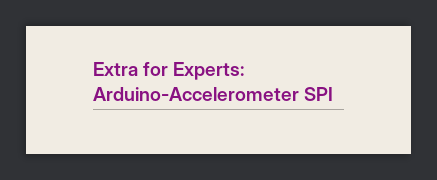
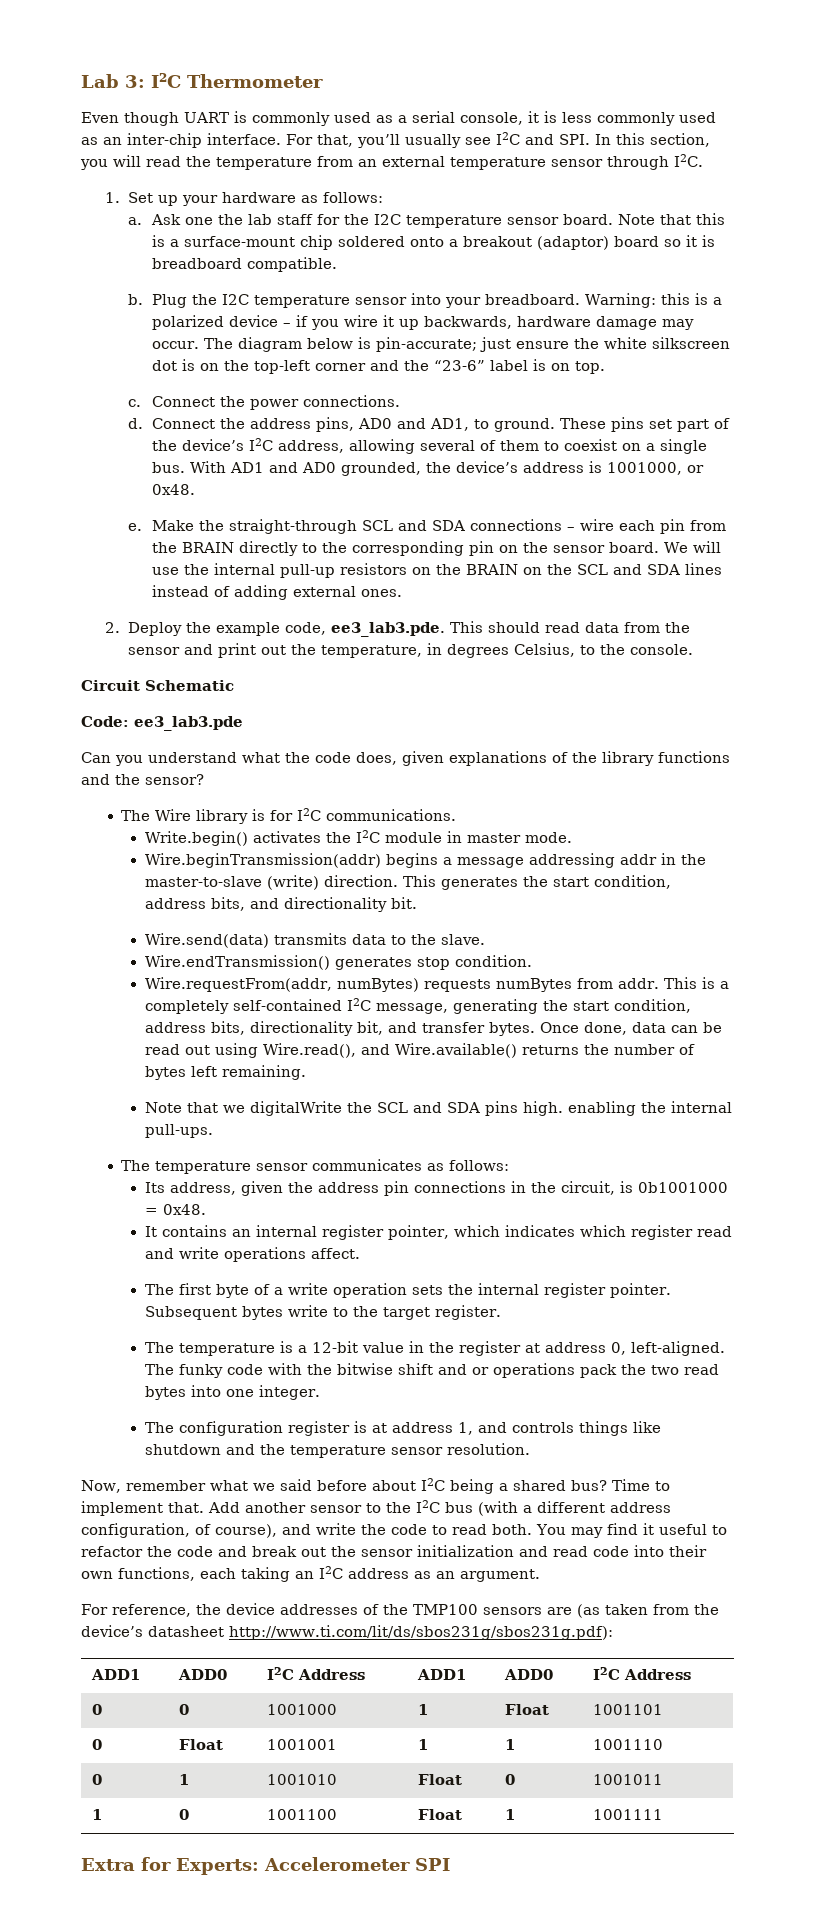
+ Lab 3: I2C Thermometer
+ Even though UART is commonly used as a serial console, it is less commonly used as an inter-chip interface. For that, you’ll usually see I2C and SPI. In this section, you will read the temperature from an external temperature sensor through I2C.
+ 1. Set up your hardware as follows:
+ a. Ask one the lab staff for the I2C temperature sensor board. Note that this is a surface-mount chip soldered onto a breakout (adaptor) board so it is breadboard compatible.
+ b. Plug the I2C temperature sensor into your breadboard. Warning: this is a polarized device – if you wire it up backwards, hardware damage may occur. The diagram below is pin-accurate; just ensure the white silkscreen dot is on the top-left corner and the “23-6” label is on top.
+ c. Connect the power connections.
+ d. Connect the address pins, AD0 and AD1, to ground. These pins set part of the device’s I2C address, allowing several of them to coexist on a single bus. With AD1 and AD0 grounded, the device’s address is 1001000, or 0x48.
+ e. Make the straight-through SCL and SDA connections – wire each pin from the BRAIN directly to the corresponding pin on the sensor board. We will use the internal pull-up resistors on the BRAIN on the SCL and SDA lines instead of adding external ones.
+ 2. Deploy the example code, ee3_lab3.pde. This should read data from the sensor and print out the temperature, in degrees Celsius, to the console.
+ Circuit Schematic
+ Code: ee3_lab3.pde
+ Can you understand what the code does, given explanations of the library functions and the sensor?
+ The Wire library is for I2C communications.
+ Write.begin() activates the I2C module in master mode.
+ Wire.beginTransmission(addr) begins a message addressing addr in the master-to-slave (write) direction. This generates the start condition, address bits, and directionality bit.
+ Wire.send(data) transmits data to the slave.
+ Wire.endTransmission() generates stop condition.
+ Wire.requestFrom(addr, numBytes) requests numBytes from addr. This is a completely self-contained I2C message, generating the start condition, address bits, directionality bit, and transfer bytes. Once done, data can be read out using Wire.read(), and Wire.available() returns the number of bytes left remaining.
+ Note that we digitalWrite the SCL and SDA pins high. enabling the internal pull-ups.
+ The temperature sensor communicates as follows:
+ Its address, given the address pin connections in the circuit, is 0b1001000 = 0x48.
+ It contains an internal register pointer, which indicates which register read and write operations affect.
+ The first byte of a write operation sets the internal register pointer. Subsequent bytes write to the target register.
+ The temperature is a 12-bit value in the register at address 0, left-aligned. The funky code with the bitwise shift and or operations pack the two read bytes into one integer.
+ The configuration register is at address 1, and controls things like shutdown and the temperature sensor resolution.
+ Now, remember what we said before about I2C being a shared bus? Time to implement that. Add another sensor to the I2C bus (with a different address configuration, of course), and write the code to read both. You may find it useful to refactor the code and break out the sensor initialization and read code into their own functions, each taking an I2C address as an argument.
+ For reference, the device addresses of the TMP100 sensors are (as taken from the device’s datasheet http://www.ti.com/lit/ds/sbos231g/sbos231g.pdf):
+ ADD1 | ADD0 | I2C Address | ADD1 | ADD0 | I2C Address
+ 0 | 0 | 1001000 | 1 | Float | 1001101
+ 0 | Float | 1001001 | 1 | 1 | 1001110
+ 0 | 1 | 1001010 | Float | 0 | 1001011
+ 1 | 0 | 1001100 | Float | 1 | 1001111
- Extra for Experts: Arduino-Accelerometer SPI
+ Extra for Experts: Accelerometer SPI

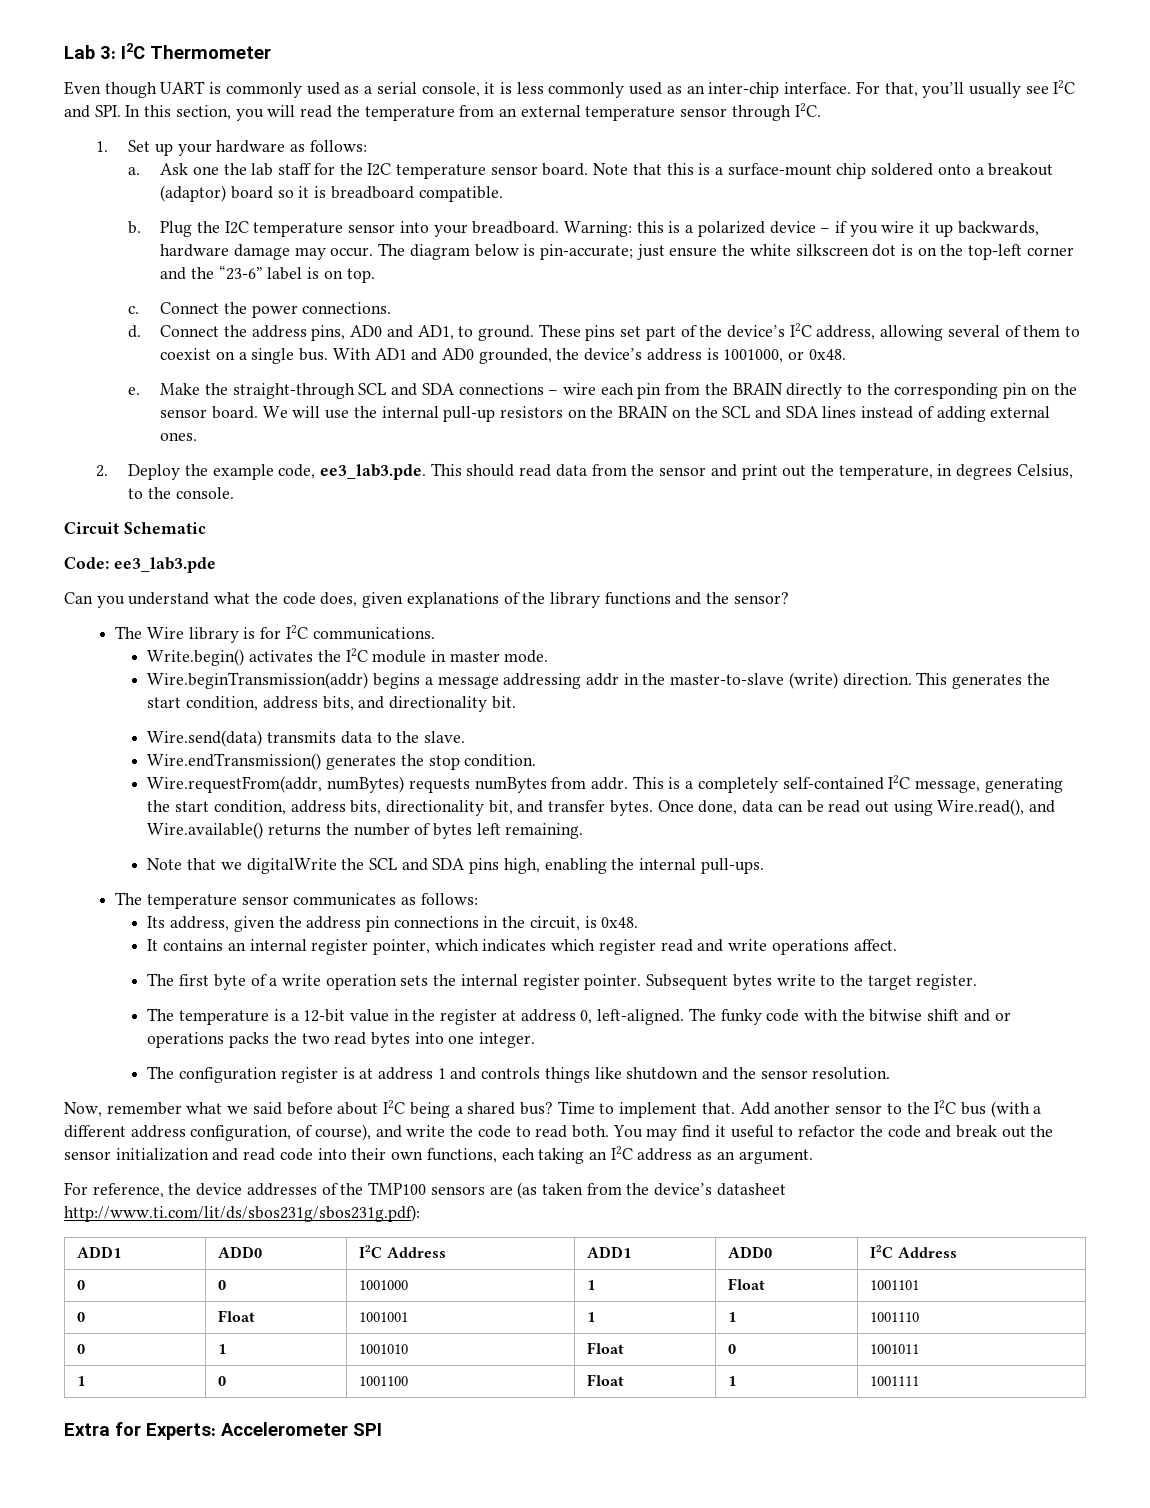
- Wire.endTransmission() generates stop condition.
+ Wire.endTransmission() generates the stop condition.
- Note that we digitalWrite the SCL and SDA pins high. enabling the internal pull-ups.
+ Note that we digitalWrite the SCL and SDA pins high, enabling the internal pull-ups.
- Its address, given the address pin connections in the circuit, is 0b1001000 = 0x48.
+ Its address, given the address pin connections in the circuit, is 0x48.
- The funky code with the bitwise shift and or operations pack the two read bytes into one integer.
+ The funky code with the bitwise shift and or operations packs the two read bytes into one integer.
- The configuration register is at address 1, and controls things like shutdown and the temperature sensor resolution.
+ The configuration register is at address 1 and controls things like shutdown and the sensor resolution.

